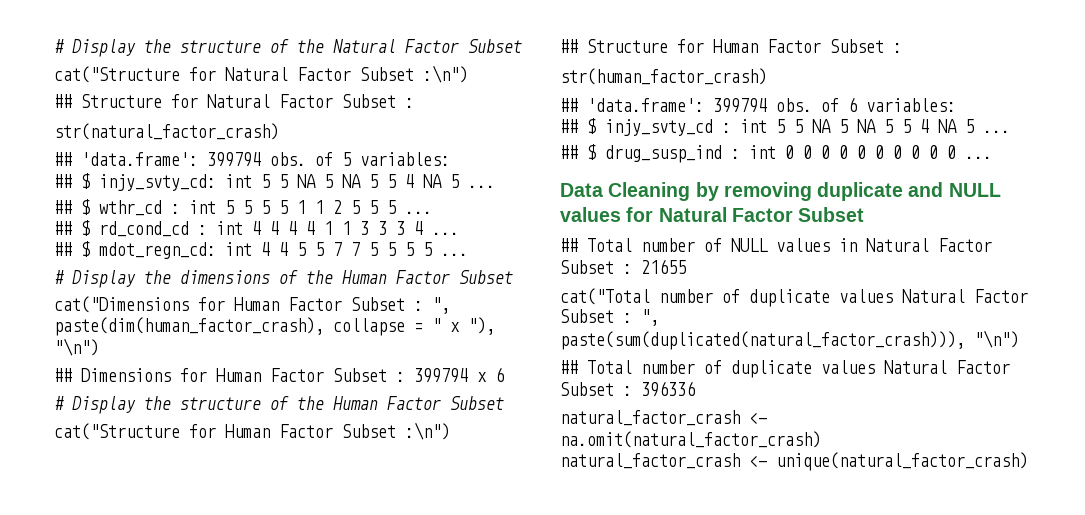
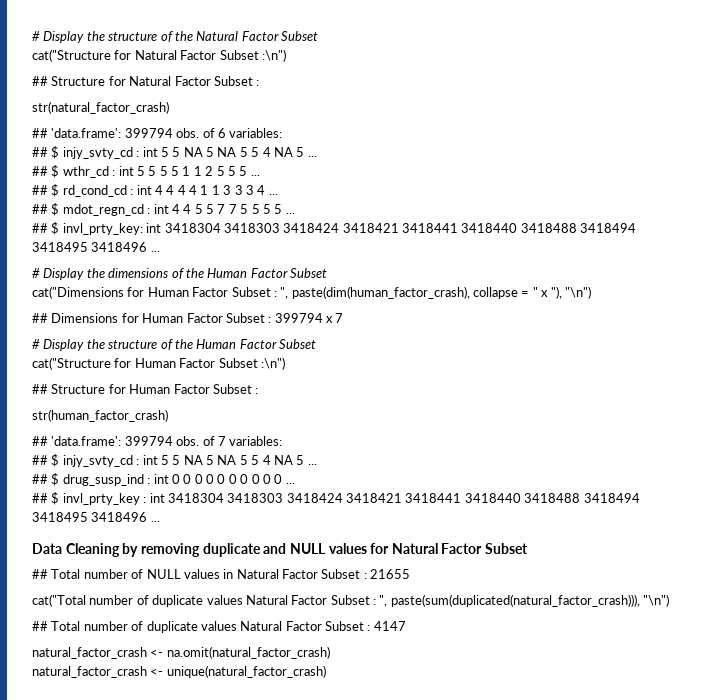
- ## 'data.frame': 399794 obs. of 5 variables:
- ## $ injy_svty_cd: int 5 5 NA 5 NA 5 5 4 NA 5 ...
+ ## 'data.frame': 399794 obs. of 6 variables:
+ ## $ injy_svty_cd : int 5 5 NA 5 NA 5 5 4 NA 5 ...
- ## $ mdot_regn_cd: int 4 4 5 5 7 7 5 5 5 5 ...
+ ## $ mdot_regn_cd : int 4 4 5 5 7 7 5 5 5 5 ...
+ ## $ invl_prty_key: int 3418304 3418303 3418424 3418421 3418441 3418440 3418488 3418494 3418495 3418496 ...
- ## Dimensions for Human Factor Subset : 399794 x 6
+ ## Dimensions for Human Factor Subset : 399794 x 7
- ## 'data.frame': 399794 obs. of 6 variables:
+ ## 'data.frame': 399794 obs. of 7 variables:
+ ## $ invl_prty_key : int 3418304 3418303 3418424 3418421 3418441 3418440 3418488 3418494 3418495 3418496 ...
- ## Total number of duplicate values Natural Factor Subset : 396336
+ ## Total number of duplicate values Natural Factor Subset : 4147

